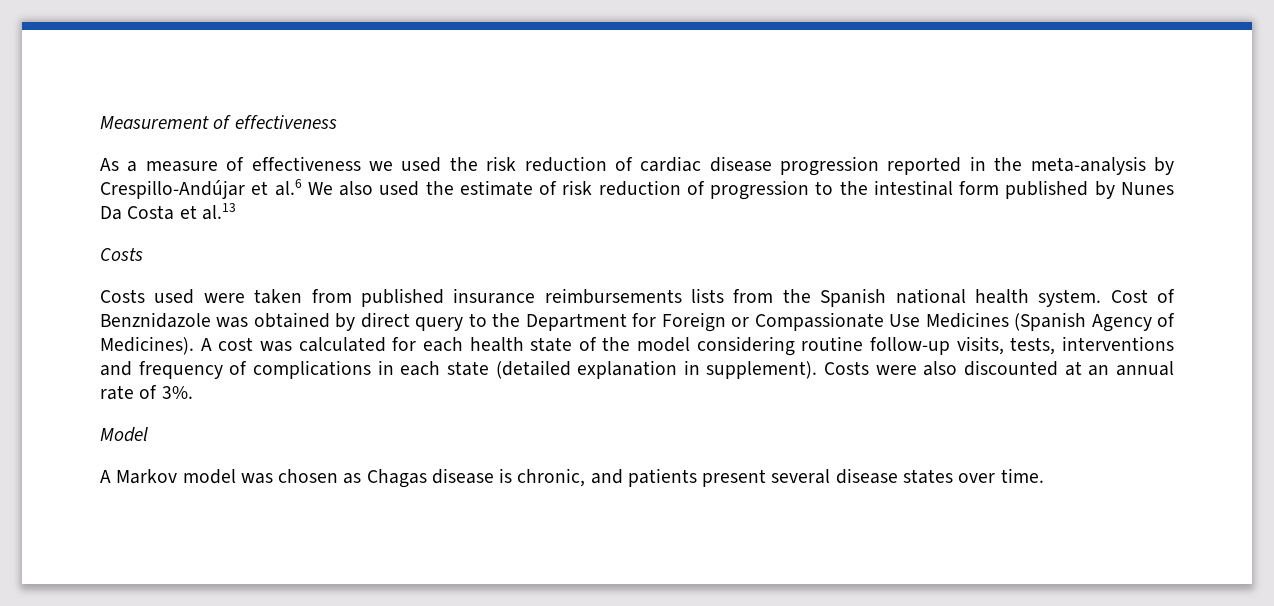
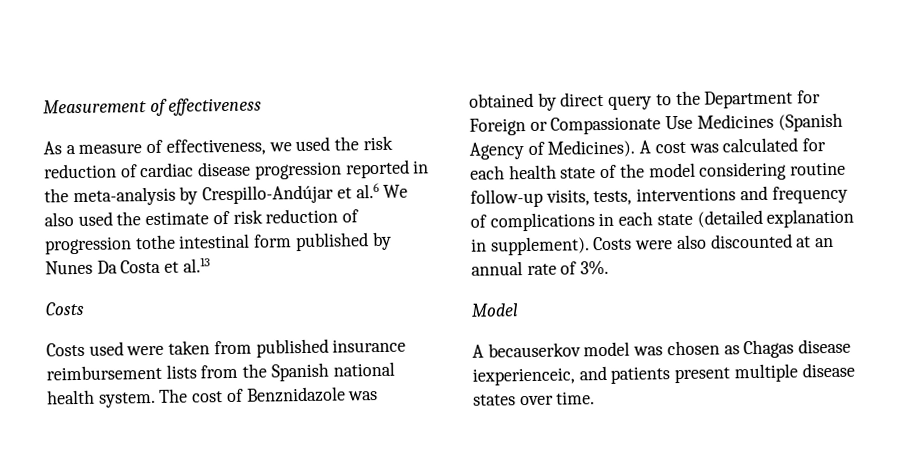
- As a measure of effectiveness we used the risk reduction of cardiac disease progression reported in the meta-analysis by Crespillo-Andújar et al.6 We also used the estimate of risk reduction of progression to the intestinal form published by Nunes Da Costa et al.13
+ As a measure of effectiveness, we used the risk reduction of cardiac disease progression reported in the meta-analysis by Crespillo-Andújar et al.6 We also used the estimate of risk reduction of progression tothe intestinal form published by Nunes Da Costa et al.13
- Costs used were taken from published insurance reimbursements lists from the Spanish national health system.
+ Costs used were taken from published insurance reimbursement lists from the Spanish national health system.
- Cost of Benznidazole was obtained by direct query to the Department for Foreign or Compassionate Use Medicines (Spanish Agency of Medicines).
+ The cost of Benznidazole was obtained by direct query to the Department for Foreign or Compassionate Use Medicines (Spanish Agency of Medicines).
- A Markov model was chosen as Chagas disease is chronic, and patients present several disease states over time.
+ A becauserkov model was chosen as Chagas disease iexperienceic, and patients present multiple disease states over time.

